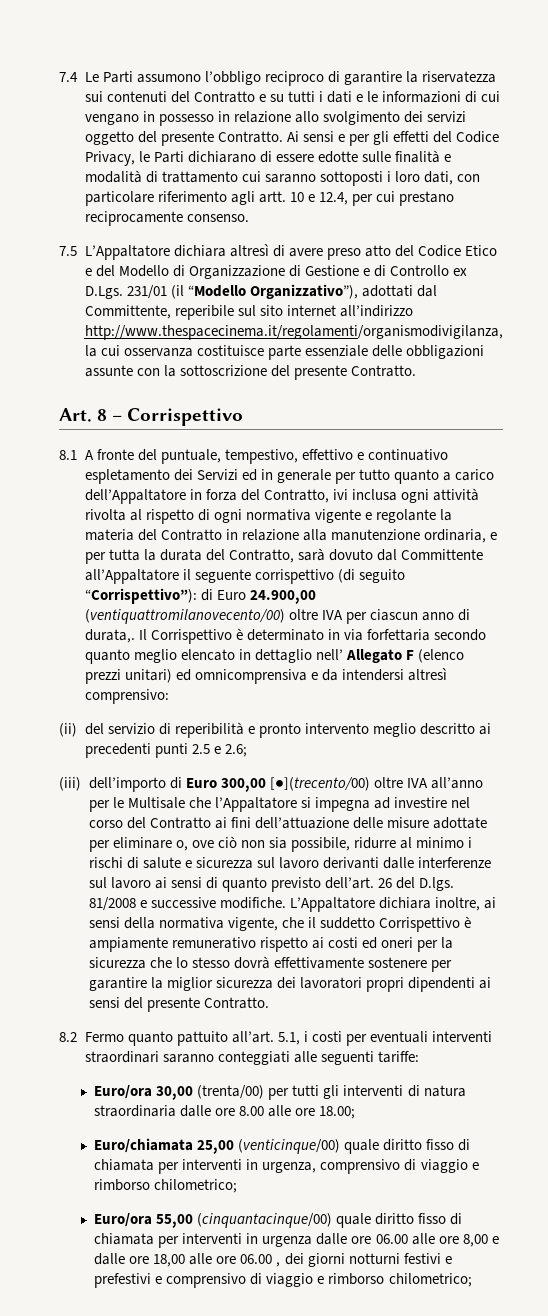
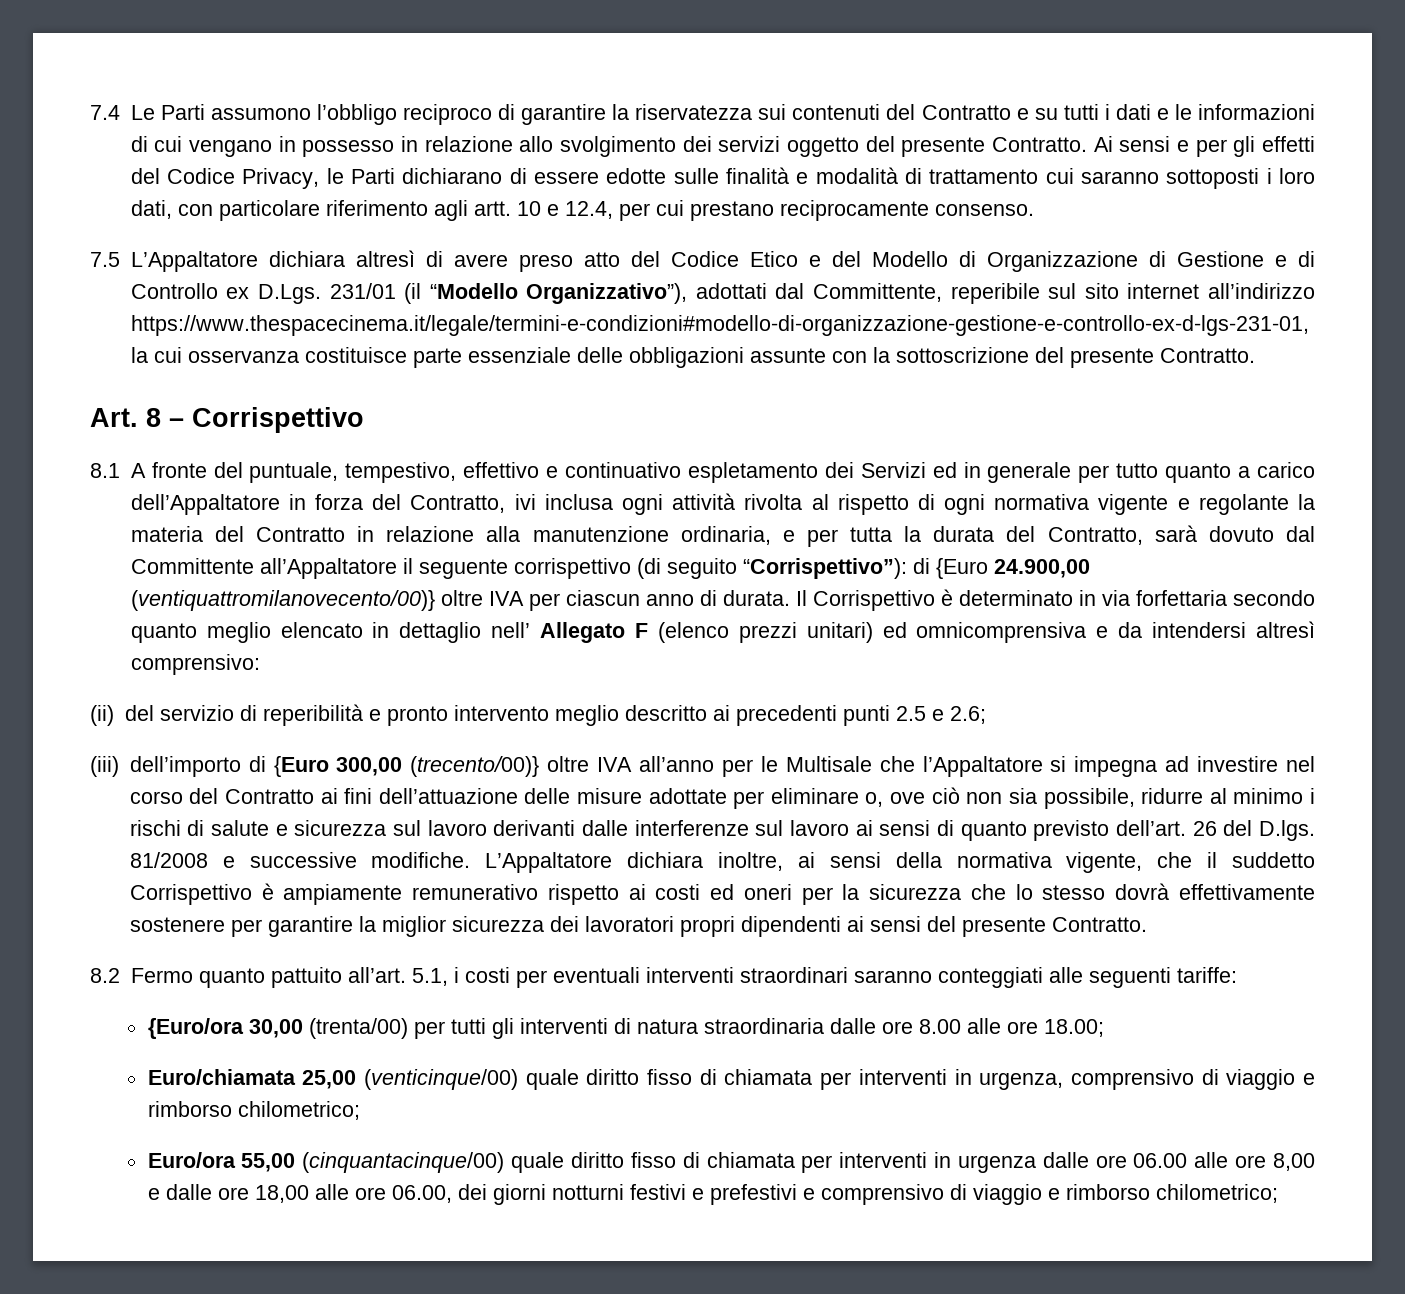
- 7.5 L’Appaltatore dichiara altresì di avere preso atto del Codice Etico e del Modello di Organizzazione di Gestione e di Controllo ex D.Lgs. 231/01 (il “Modello Organizzativo”), adottati dal Committente, reperibile sul sito internet all’indirizzo http://www.thespacecinema.it/regolamenti/organismodivigilanza, la cui osservanza costituisce parte essenziale delle obbligazioni assunte con la sottoscrizione del presente Contratto.
+ 7.5 L’Appaltatore dichiara altresì di avere preso atto del Codice Etico e del Modello di Organizzazione di Gestione e di Controllo ex D.Lgs. 231/01 (il “Modello Organizzativo”), adottati dal Committente, reperibile sul sito internet all’indirizzo https://www.thespacecinema.it/legale/termini-e-condizioni#modello-di-organizzazione-gestione-e-controllo-ex-d-lgs-231-01, la cui osservanza costituisce parte essenziale delle obbligazioni assunte con la sottoscrizione del presente Contratto.
- di Euro 24.900,00 (ventiquattromilanovecento/00) oltre IVA per ciascun anno di durata,.
+ di {Euro 24.900,00 (ventiquattromilanovecento/00)} oltre IVA per ciascun anno di durata.
- (iii) dell’importo di Euro 300,00 [●](trecento/00) oltre IVA all’anno per le Multisale che l’Appaltatore si impegna ad investire nel corso del Contratto ai fini dell’attuazione delle misure adottate per eliminare o, ove ciò non sia possibile, ridurre al minimo i rischi di salute e sicurezza sul lavoro derivanti dalle interferenze sul lavoro ai sensi di quanto previsto dell’art.
+ (iii) dell’importo di {Euro 300,00 (trecento/00)} oltre IVA all’anno per le Multisale che l’Appaltatore si impegna ad investire nel corso del Contratto ai fini dell’attuazione delle misure adottate per eliminare o, ove ciò non sia possibile, ridurre al minimo i rischi di salute e sicurezza sul lavoro derivanti dalle interferenze sul lavoro ai sensi di quanto previsto dell’art.
- Euro/ora 30,00 (trenta/00) per tutti gli interventi di natura straordinaria dalle ore 8.00 alle ore 18.00;
+ {Euro/ora 30,00 (trenta/00) per tutti gli interventi di natura straordinaria dalle ore 8.00 alle ore 18.00;
- Euro/ora 55,00 (cinquantacinque/00) quale diritto fisso di chiamata per interventi in urgenza dalle ore 06.00 alle ore 8,00 e dalle ore 18,00 alle ore 06.00 , dei giorni notturni festivi e prefestivi e comprensivo di viaggio e rimborso chilometrico;
+ Euro/ora 55,00 (cinquantacinque/00) quale diritto fisso di chiamata per interventi in urgenza dalle ore 06.00 alle ore 8,00 e dalle ore 18,00 alle ore 06.00, dei giorni notturni festivi e prefestivi e comprensivo di viaggio e rimborso chilometrico;

